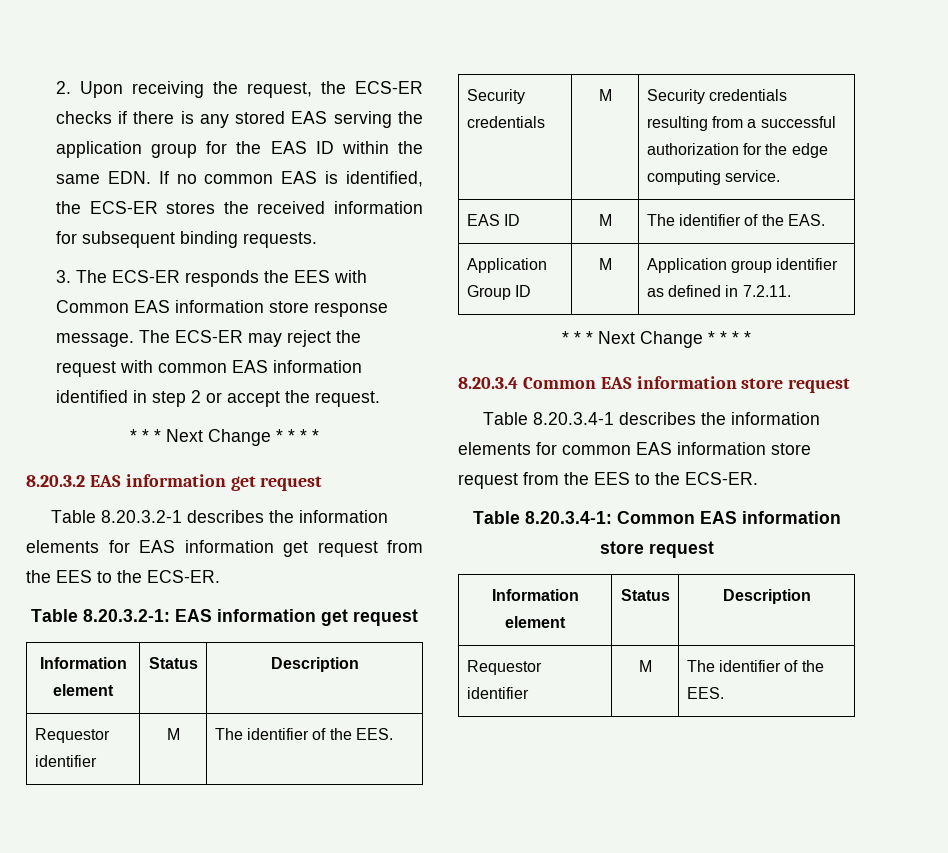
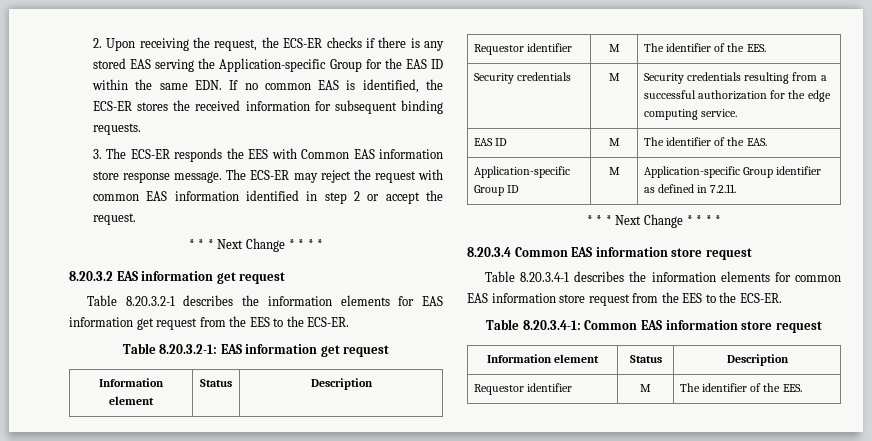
- 2. Upon receiving the request, the ECS-ER checks if there is any stored EAS serving the application group for the EAS ID within the same EDN. If no common EAS is identified, the ECS-ER stores the received information for subsequent binding requests.
+ 2. Upon receiving the request, the ECS-ER checks if there is any stored EAS serving the Application-specific Group for the EAS ID within the same EDN. If no common EAS is identified, the ECS-ER stores the received information for subsequent binding requests.
- Application Group ID | M | Application group identifier as defined in 7.2.11.
+ Application-specific Group ID | M | Application-specific Group identifier as defined in 7.2.11.

